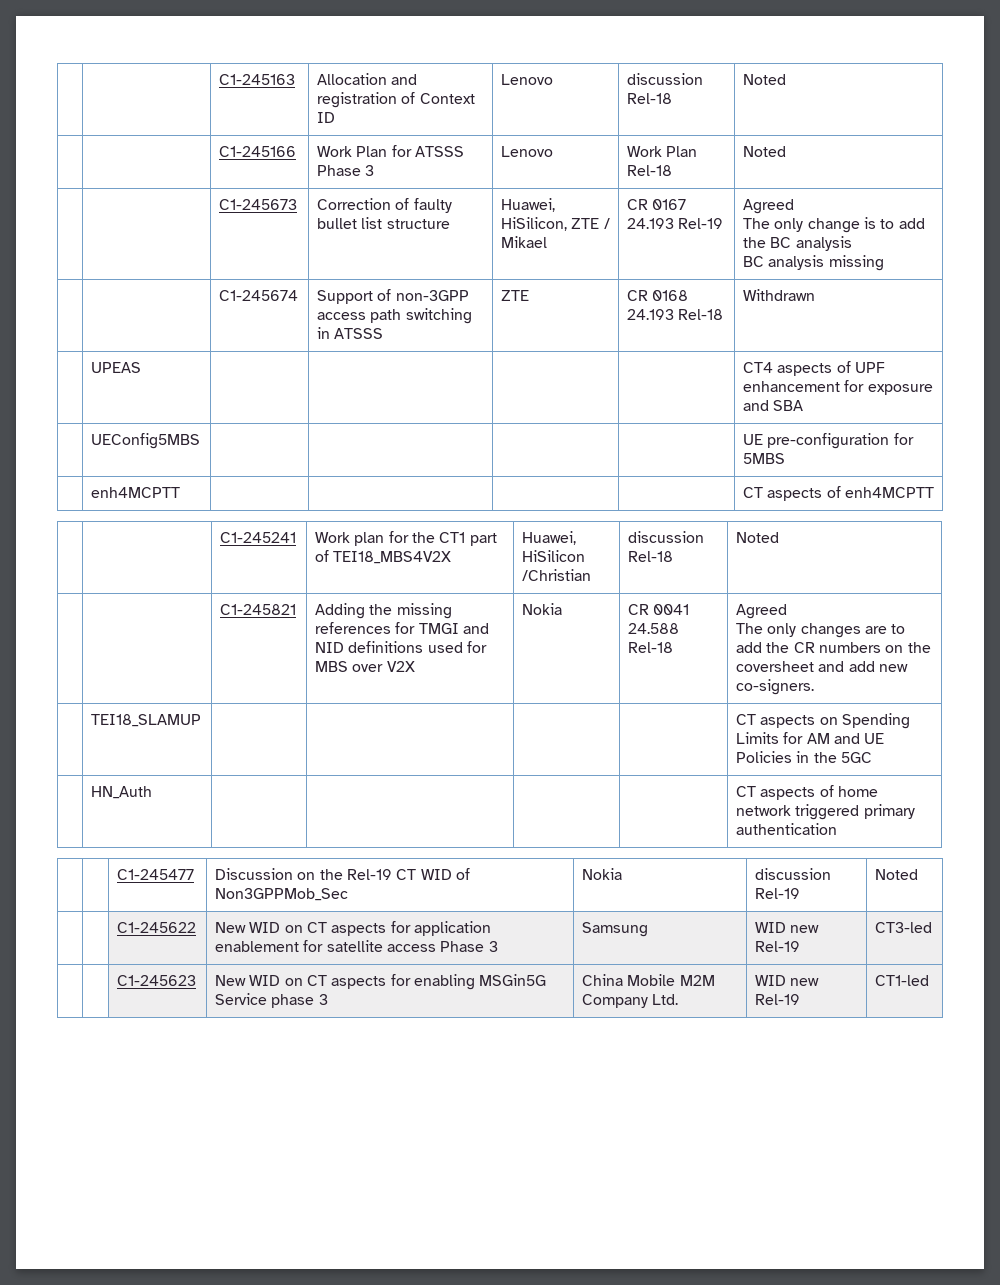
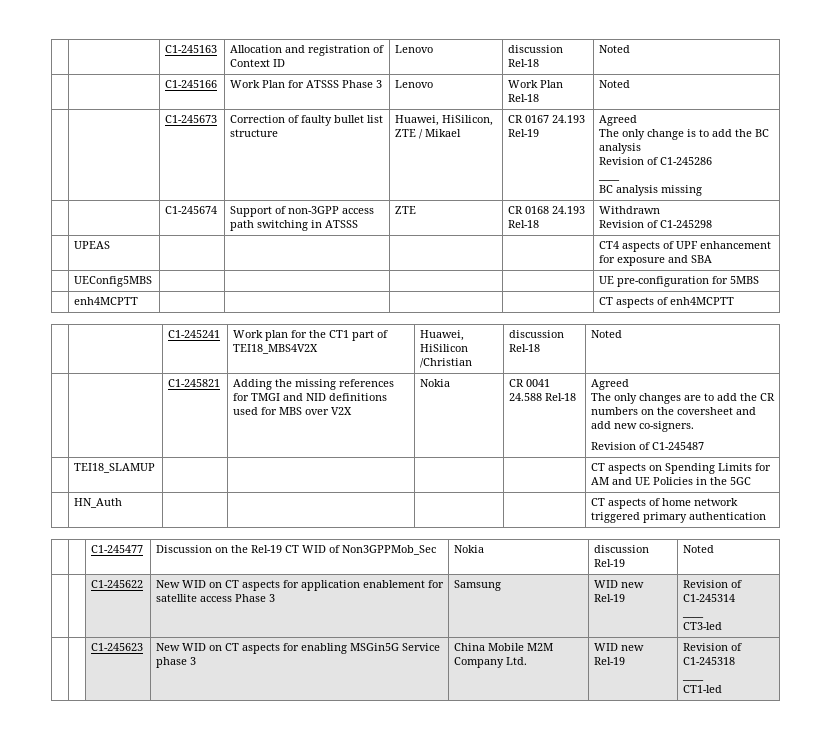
  | | C1-245673 | Correction of faulty bullet list structure | Huawei, HiSilicon, ZTE / Mikael | CR 0167 24.193 Rel-19 | Agreed
  The only change is to add the BC analysis
+ Revision of C1-245286
+ ____
  | | C1-245674 | Support of non-3GPP access path switching in ATSSS | ZTE | CR 0168 24.193 Rel-18 | Withdrawn
+ Revision of C1-245298
  | | C1-245821 | Adding the missing references for TMGI and NID definitions used for MBS over V2X | Nokia | CR 0041 24.588 Rel-18 | Agreed
  The only changes are to add the CR numbers on the coversheet and add new co-signers.
+ Revision of C1-245487
- | | C1-245622 | New WID on CT aspects for application enablement for satellite access Phase 3 | Samsung | WID new Rel-19 | CT3-led
+ | | C1-245622 | New WID on CT aspects for application enablement for satellite access Phase 3 | Samsung | WID new Rel-19 | Revision of C1-245314
+ ____
+ CT3-led
- | | C1-245623 | New WID on CT aspects for enabling MSGin5G Service phase 3 | China Mobile M2M Company Ltd. | WID new Rel-19 | CT1-led
+ | | C1-245623 | New WID on CT aspects for enabling MSGin5G Service phase 3 | China Mobile M2M Company Ltd. | WID new Rel-19 | Revision of C1-245318
+ ____
+ CT1-led

